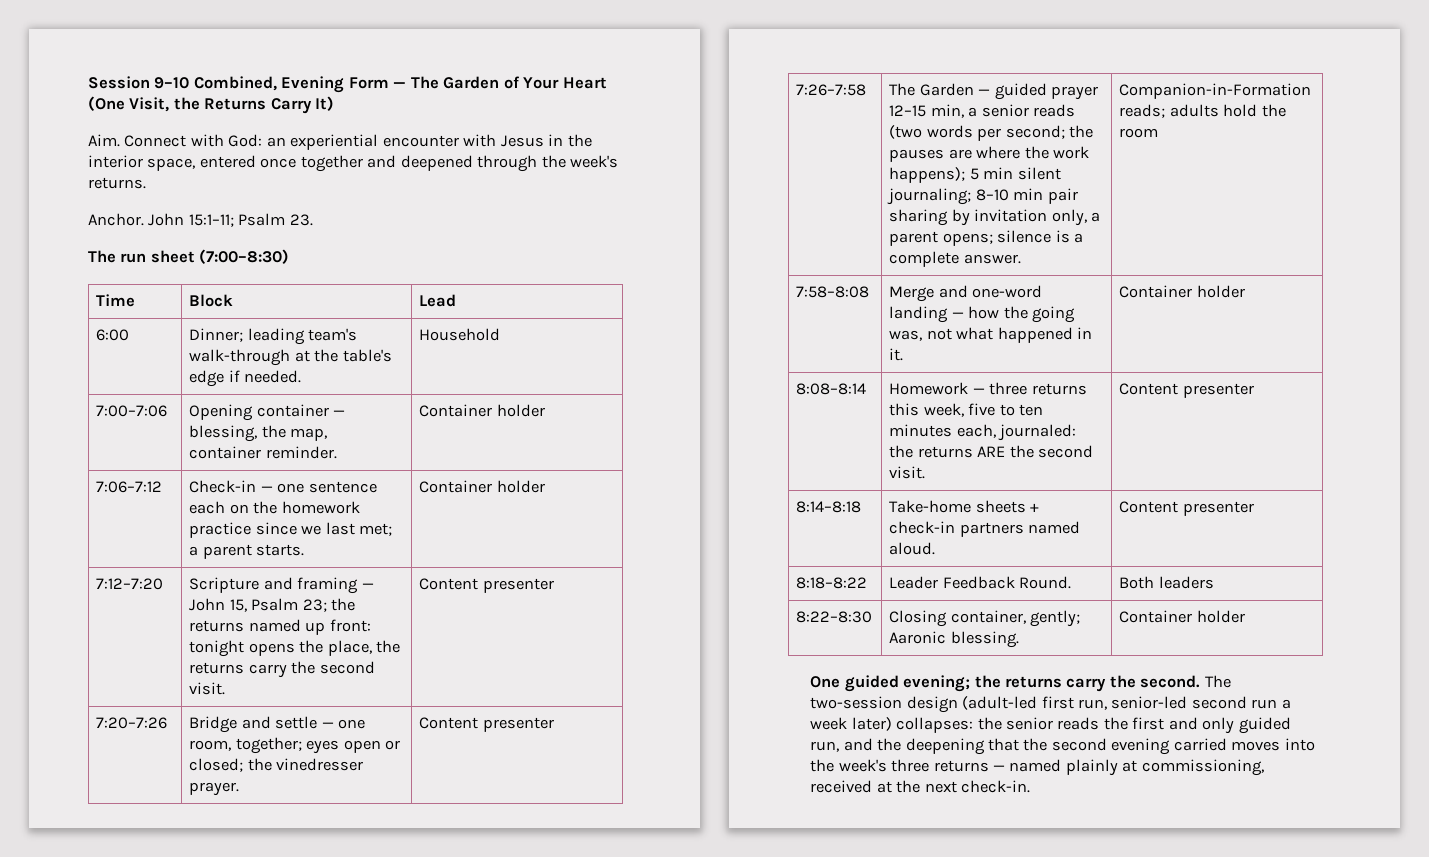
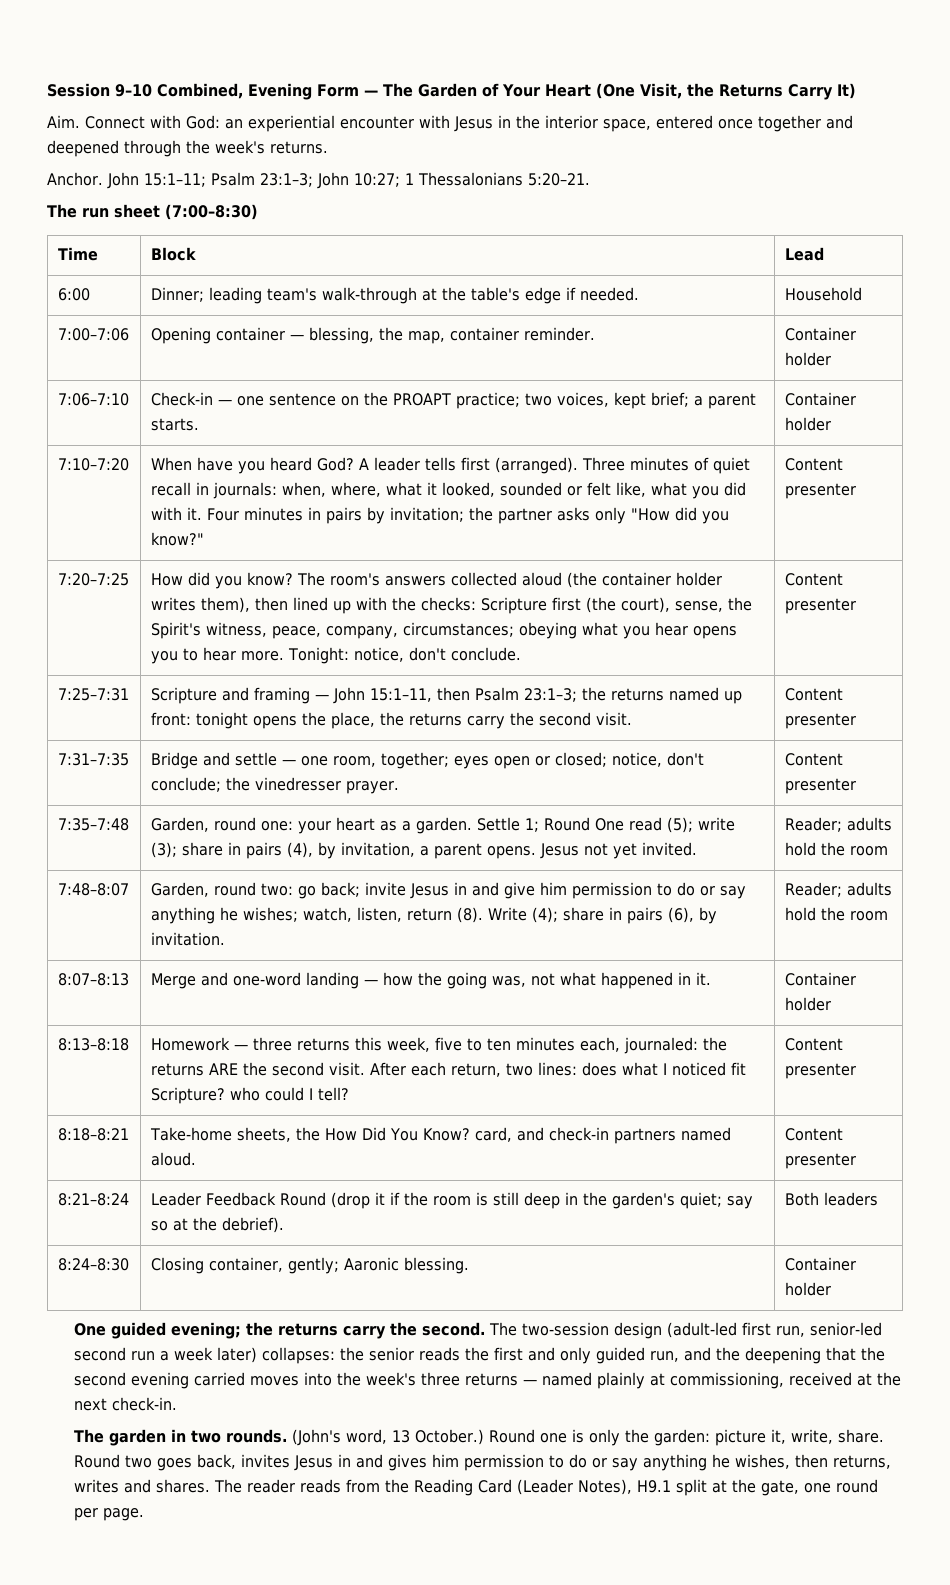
- John 15:1–11; Psalm 23.
+ John 15:1–11; Psalm 23:1–3; John 10:27; 1 Thessalonians 5:20–21.
- 7:06–7:12 | Check-in — one sentence each on the homework practice since we last met; a parent starts. | Container holder
+ 7:06–7:10 | Check-in — one sentence on the PROAPT practice; two voices, kept brief; a parent starts. | Container holder
- 7:12–7:20 | Scripture and framing — John 15, Psalm 23; the returns named up front: tonight opens the place, the returns carry the second visit. | Content presenter
+ 7:10–7:20 | When have you heard God? A leader tells first (arranged). Three minutes of quiet recall in journals: when, where, what it looked, sounded or felt like, what you did with it. Four minutes in pairs by invitation; the partner asks only "How did you know?" | Content presenter
+ 7:20–7:25 | How did you know? The room's answers collected aloud (the container holder writes them), then lined up with the checks: Scripture first (the court), sense, the Spirit's witness, peace, company, circumstances; obeying what you hear opens you to hear more. Tonight: notice, don't conclude. | Content presenter
+ 7:25–7:31 | Scripture and framing — John 15:1–11, then Psalm 23:1–3; the returns named up front: tonight opens the place, the returns carry the second visit. | Content presenter
- 7:20–7:26 | Bridge and settle — one room, together; eyes open or closed; the vinedresser prayer. | Content presenter
+ 7:31–7:35 | Bridge and settle — one room, together; eyes open or closed; notice, don't conclude; the vinedresser prayer. | Content presenter
- 7:26–7:58 | The Garden — guided prayer 12–15 min, a senior reads (two words per second; the pauses are where the work happens); 5 min silent journaling; 8–10 min pair sharing by invitation only, a parent opens; silence is a complete answer. | Companion-in-Formation reads; adults hold the room
- 7:58–8:08 | Merge and one-word landing — how the going was, not what happened in it. | Container holder
+ 7:35–7:48 | Garden, round one: your heart as a garden. Settle 1; Round One read (5); write (3); share in pairs (4), by invitation, a parent opens. Jesus not yet invited. | Reader; adults hold the room
+ 7:48–8:07 | Garden, round two: go back; invite Jesus in and give him permission to do or say anything he wishes; watch, listen, return (8). Write (4); share in pairs (6), by invitation. | Reader; adults hold the room
+ 8:07–8:13 | Merge and one-word landing — how the going was, not what happened in it. | Container holder
- 8:08–8:14 | Homework — three returns this week, five to ten minutes each, journaled: the returns ARE the second visit. | Content presenter
- 8:14–8:18 | Take-home sheets + check-in partners named aloud. | Content presenter
+ 8:13–8:18 | Homework — three returns this week, five to ten minutes each, journaled: the returns ARE the second visit. After each return, two lines: does what I noticed fit Scripture? who could I tell? | Content presenter
+ 8:18–8:21 | Take-home sheets, the How Did You Know? card, and check-in partners named aloud. | Content presenter
- 8:18–8:22 | Leader Feedback Round. | Both leaders
+ 8:21–8:24 | Leader Feedback Round (drop it if the room is still deep in the garden's quiet; say so at the debrief). | Both leaders
- 8:22–8:30 | Closing container, gently; Aaronic blessing. | Container holder
+ 8:24–8:30 | Closing container, gently; Aaronic blessing. | Container holder
+ The garden in two rounds. (John's word, 13 October.) Round one is only the garden: picture it, write, share. Round two goes back, invites Jesus in and gives him permission to do or say anything he wishes, then returns, writes and shares. The reader reads from the Reading Card (Leader Notes), H9.1 split at the gate, one round per page.

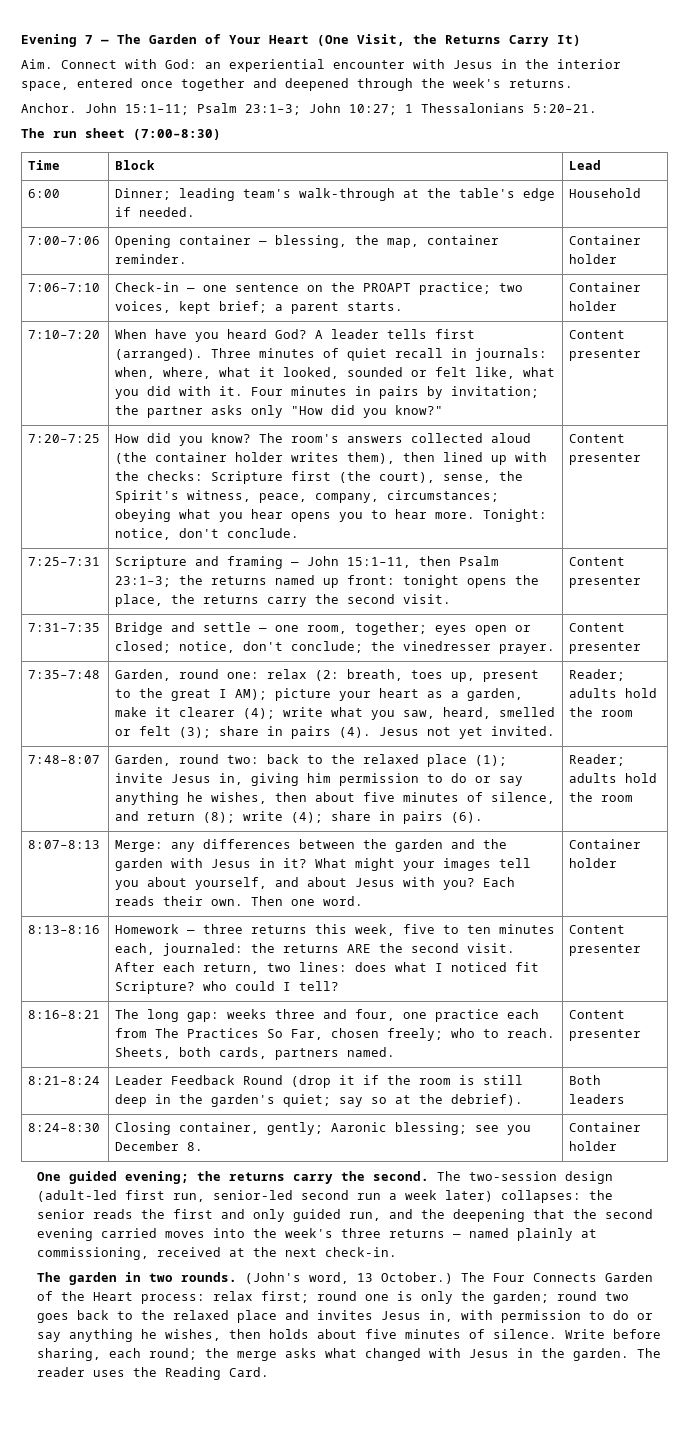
- Session 9–10 Combined, Evening Form — The Garden of Your Heart (One Visit, the Returns Carry It)
+ Evening 7 — The Garden of Your Heart (One Visit, the Returns Carry It)
- Garden, round one: your heart as a garden. Settle 1; Round One read (5); write (3); share in pairs (4), by invitation, a parent opens.
+ Garden, round one: relax (2: breath, toes up, present to the great I AM); picture your heart as a garden, make it clearer (4); write what you saw, heard, smelled or felt (3); share in pairs (4).
- Garden, round two: go back; invite Jesus in and give him permission to do or say anything he wishes; watch, listen, return (8). Write (4); share in pairs (6), by invitation.
+ Garden, round two: back to the relaxed place (1); invite Jesus in, giving him permission to do or say anything he wishes, then about five minutes of silence, and return (8); write (4); share in pairs (6).
- 8:07–8:13 | Merge and one-word landing — how the going was, not what happened in it. | Container holder
- 8:13–8:18 | Homework — three returns this week, five to ten minutes each, journaled: the returns ARE the second visit. After each return, two lines: does what I noticed fit Scripture? who could I tell? | Content presenter
+ 8:07–8:13 | Merge: any differences between the garden and the garden with Jesus in it? What might your images tell you about yourself, and about Jesus with you? Each reads their own. Then one word. | Container holder
+ 8:13–8:16 | Homework — three returns this week, five to ten minutes each, journaled: the returns ARE the second visit. After each return, two lines: does what I noticed fit Scripture? who could I tell? | Content presenter
- 8:18–8:21 | Take-home sheets, the How Did You Know? card, and check-in partners named aloud. | Content presenter
+ 8:16–8:21 | The long gap: weeks three and four, one practice each from The Practices So Far, chosen freely; who to reach. Sheets, both cards, partners named. | Content presenter
- 8:24–8:30 | Closing container, gently; Aaronic blessing. | Container holder
+ 8:24–8:30 | Closing container, gently; Aaronic blessing; see you December 8. | Container holder
- Round one is only the garden: picture it, write, share. Round two goes back, invites Jesus in and gives him permission to do or say anything he wishes, then returns, writes and shares. The reader reads from the Reading Card (Leader Notes), H9.1 split at the gate, one round per page.
+ The Four Connects Garden of the Heart process: relax first; round one is only the garden; round two goes back to the relaxed place and invites Jesus in, with permission to do or say anything he wishes, then holds about five minutes of silence. Write before sharing, each round; the merge asks what changed with Jesus in the garden. The reader uses the Reading Card.

